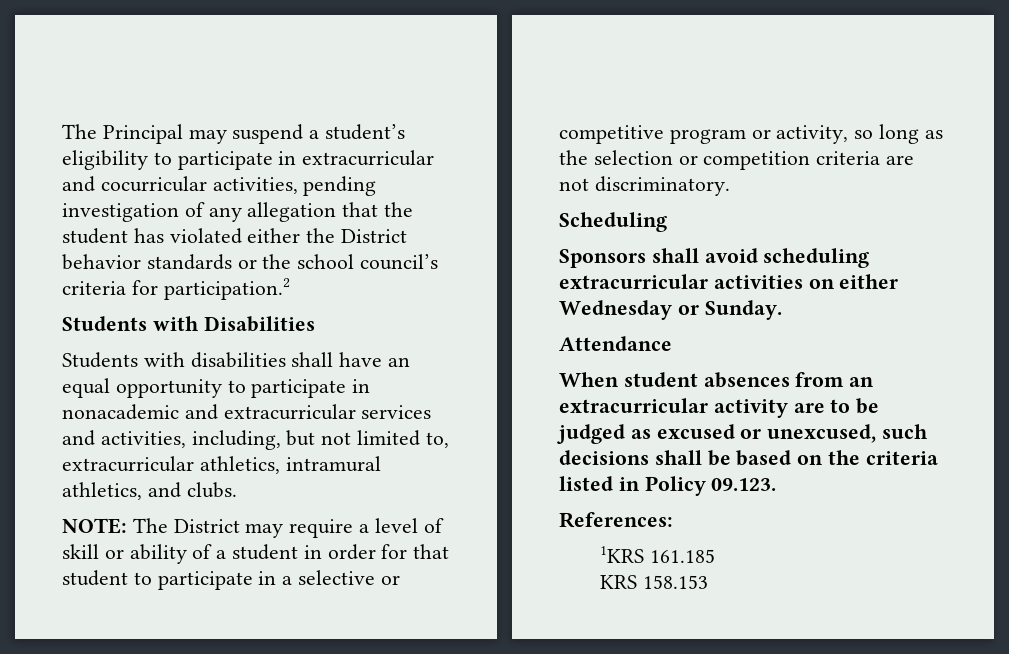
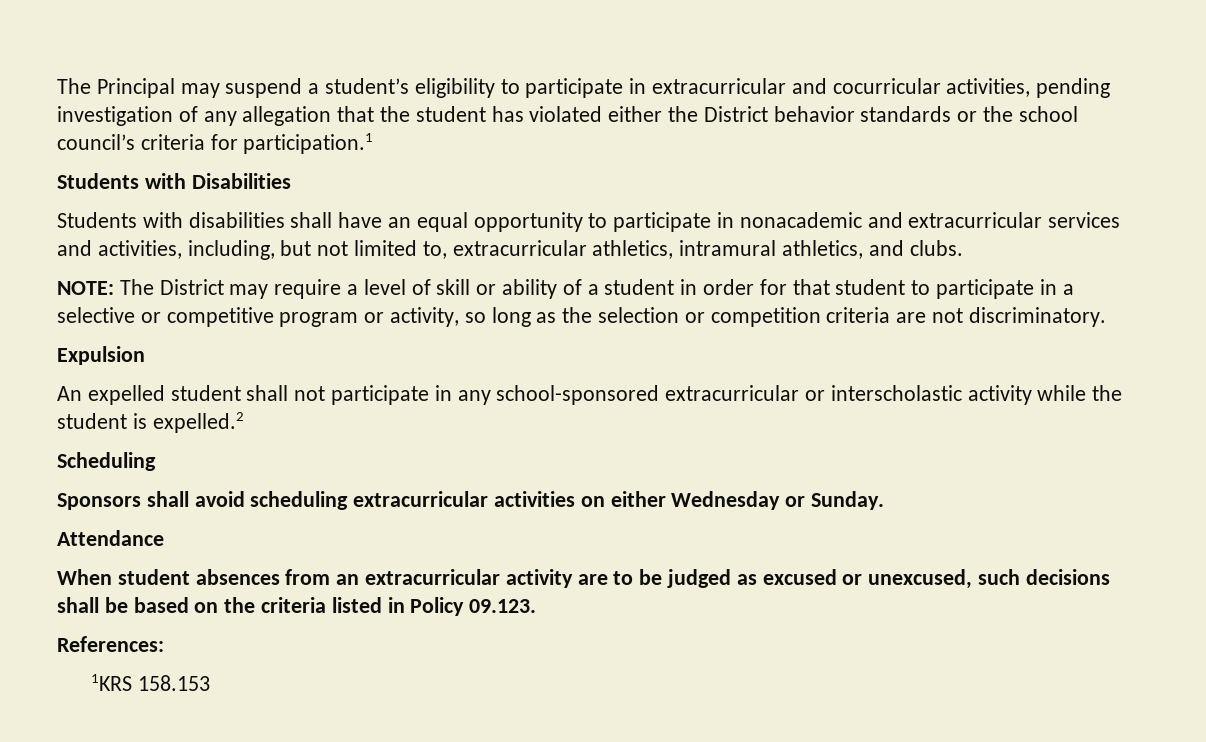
- The Principal may suspend a student’s eligibility to participate in extracurricular and cocurricular activities, pending investigation of any allegation that the student has violated either the District behavior standards or the school council’s criteria for participation.2
+ The Principal may suspend a student’s eligibility to participate in extracurricular and cocurricular activities, pending investigation of any allegation that the student has violated either the District behavior standards or the school council’s criteria for participation.1
+ Expulsion
+ An expelled student shall not participate in any school-sponsored extracurricular or interscholastic activity while the student is expelled.2
- 1KRS 161.185
- KRS 158.153
+ 1KRS 158.153

